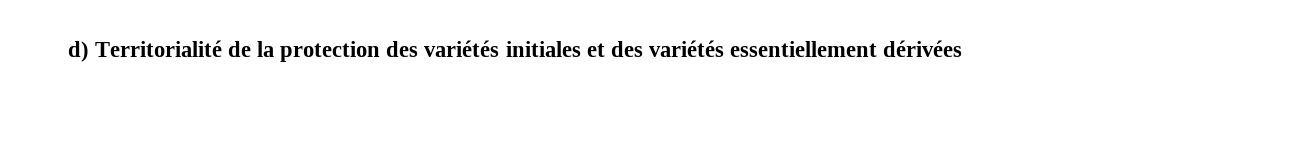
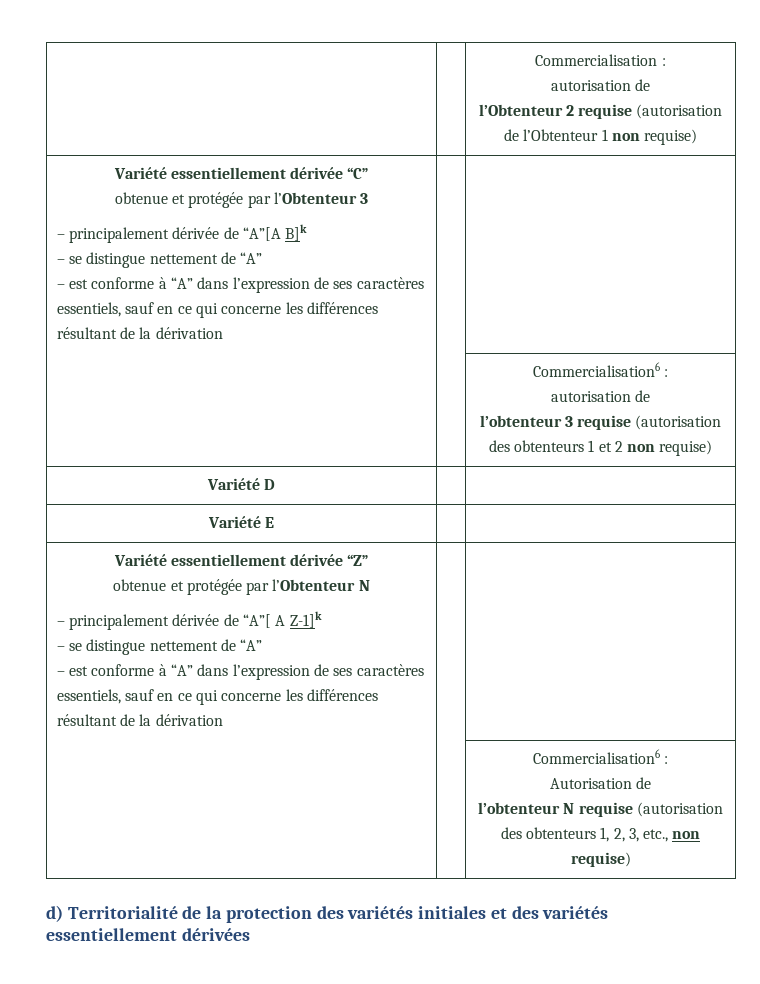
+ | | Commercialisation :
+ autorisation de
+ l’Obtenteur 2 requise (autorisation de l’Obtenteur 1 non requise)
+ Variété essentiellement dérivée “C”
+ obtenue et protégée par l’Obtenteur 3
+ – principalement dérivée de “A”[A B]k
+ – se distingue nettement de “A”
+ – est conforme à “A” dans l’expression de ses caractères essentiels, sauf en ce qui concerne les différences résultant de la dérivation | |
+ | | Commercialisation6 :
+ autorisation de
+ l’obtenteur 3 requise (autorisation des obtenteurs 1 et 2 non requise)
+ Variété D | |
+ Variété E | |
+ Variété essentiellement dérivée “Z”
+ obtenue et protégée par l’Obtenteur N
+ – principalement dérivée de “A”[ A Z-1]k
+ – se distingue nettement de “A”
+ – est conforme à “A” dans l’expression de ses caractères essentiels, sauf en ce qui concerne les différences résultant de la dérivation | |
+ | | Commercialisation6 :
+ Autorisation de
+ l’obtenteur N requise (autorisation des obtenteurs 1, 2, 3, etc., non requise)

